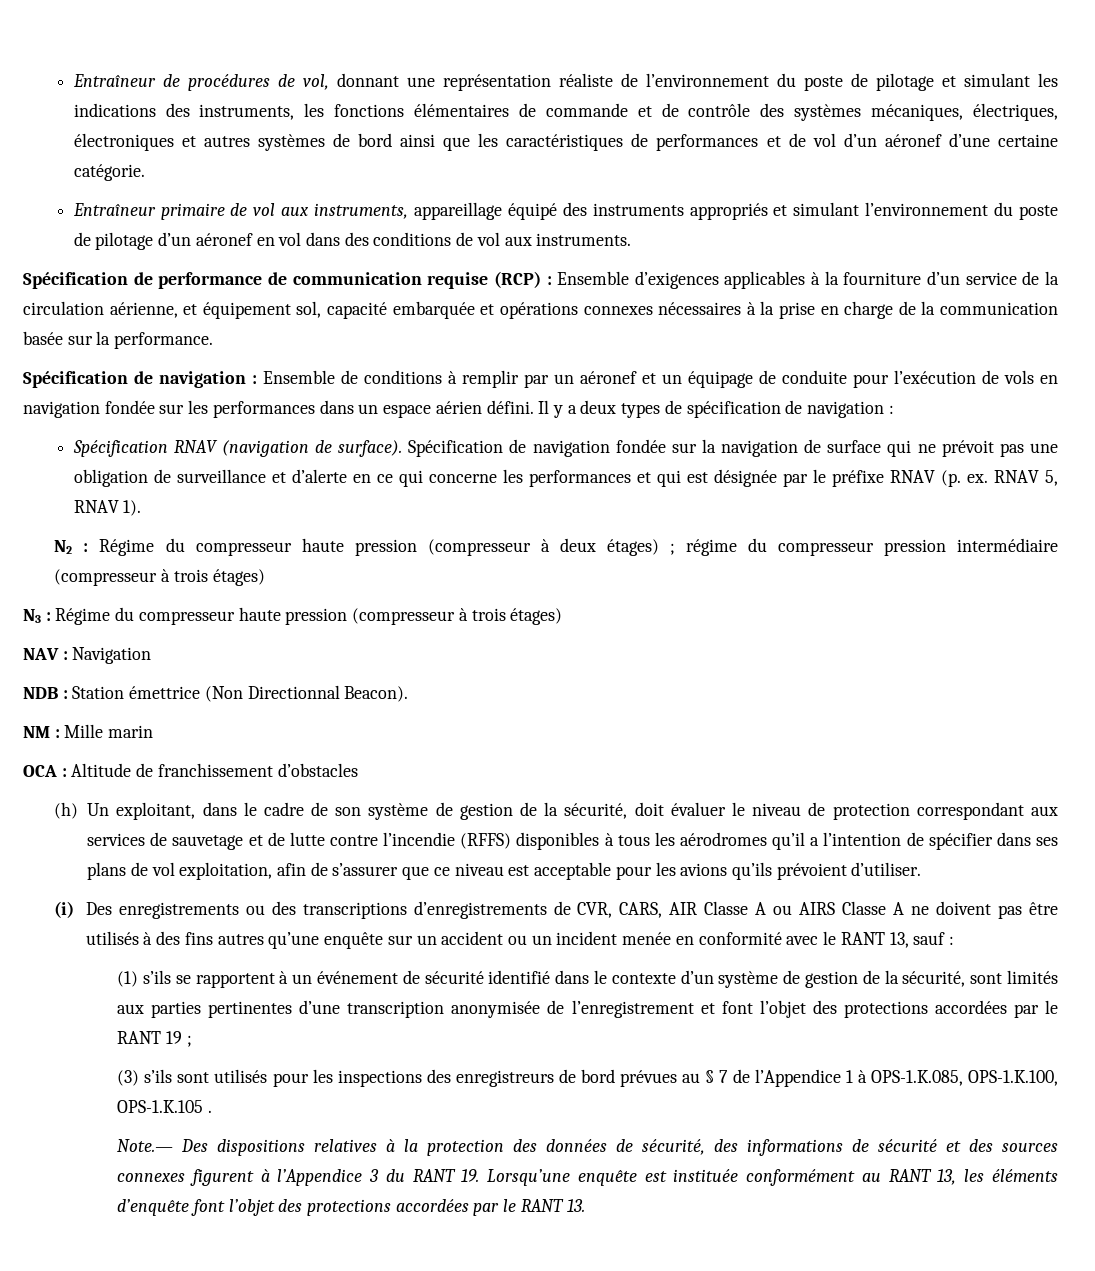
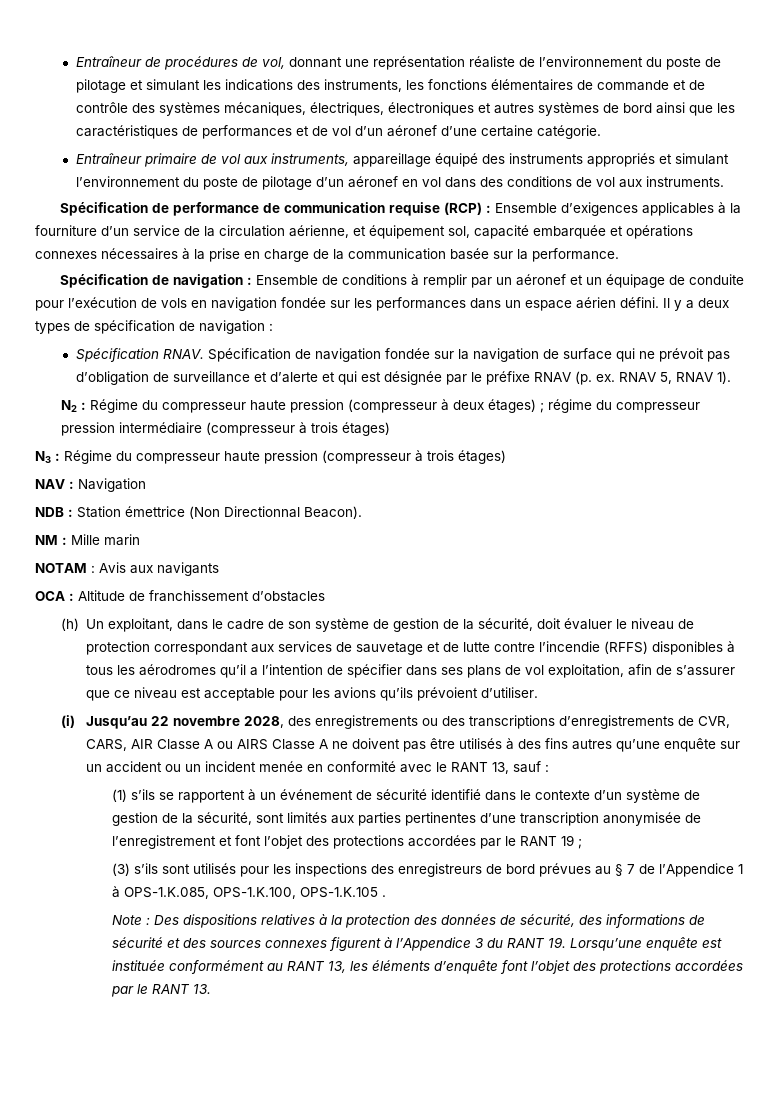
- Spécification RNAV (navigation de surface).
+ Spécification RNAV.
- Spécification de navigation fondée sur la navigation de surface qui ne prévoit pas une obligation de surveillance et d’alerte en ce qui concerne les performances et qui est désignée par le préfixe RNAV (p. ex.
+ Spécification de navigation fondée sur la navigation de surface qui ne prévoit pas d’obligation de surveillance et d’alerte et qui est désignée par le préfixe RNAV (p. ex.
+ NOTAM : Avis aux navigants
- (i) Des enregistrements ou des transcriptions d’enregistrements de CVR, CARS, AIR Classe A ou AIRS Classe A ne doivent pas être utilisés à des fins autres qu’une enquête sur un accident ou un incident menée en conformité avec le RANT 13, sauf :
+ (i) Jusqu’au 22 novembre 2028, des enregistrements ou des transcriptions d’enregistrements de CVR, CARS, AIR Classe A ou AIRS Classe A ne doivent pas être utilisés à des fins autres qu’une enquête sur un accident ou un incident menée en conformité avec le RANT 13, sauf :
- Note.— Des dispositions relatives à la protection des données de sécurité, des informations de sécurité et des sources connexes figurent à l’Appendice 3 du RANT 19. Lorsqu’une enquête est instituée conformément au RANT 13, les éléments d’enquête font l’objet des protections accordées par le RANT 13.
+ Note : Des dispositions relatives à la protection des données de sécurité, des informations de sécurité et des sources connexes figurent à l’Appendice 3 du RANT 19. Lorsqu’une enquête est instituée conformément au RANT 13, les éléments d’enquête font l’objet des protections accordées par le RANT 13.

